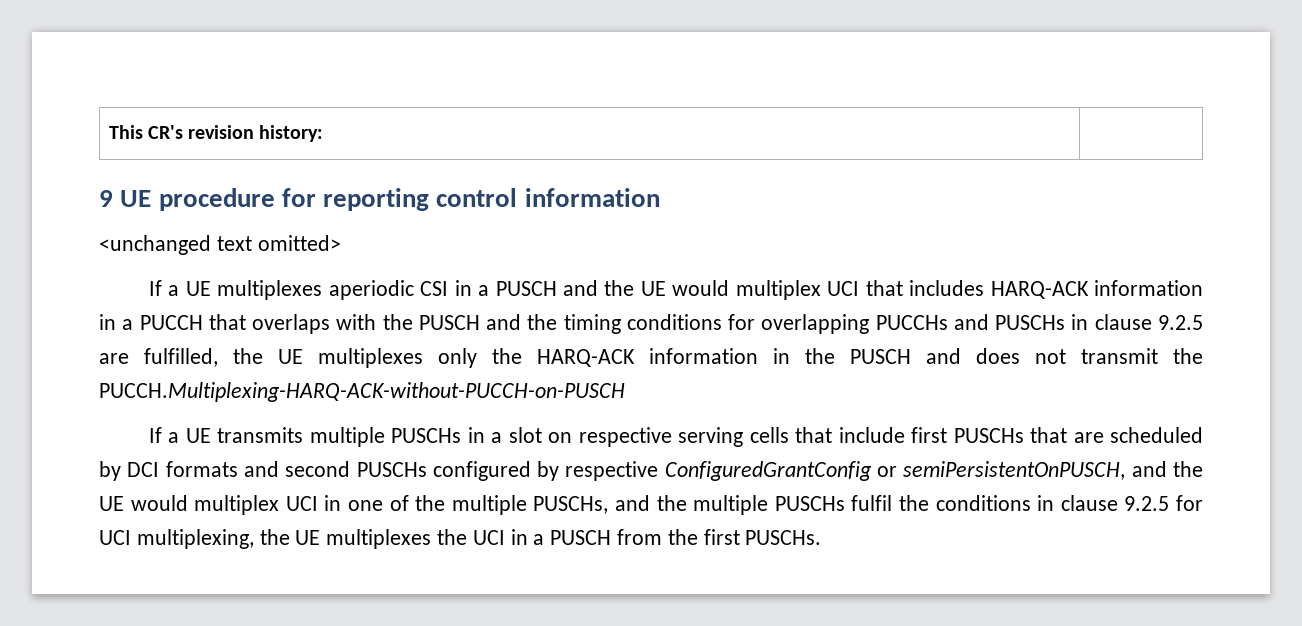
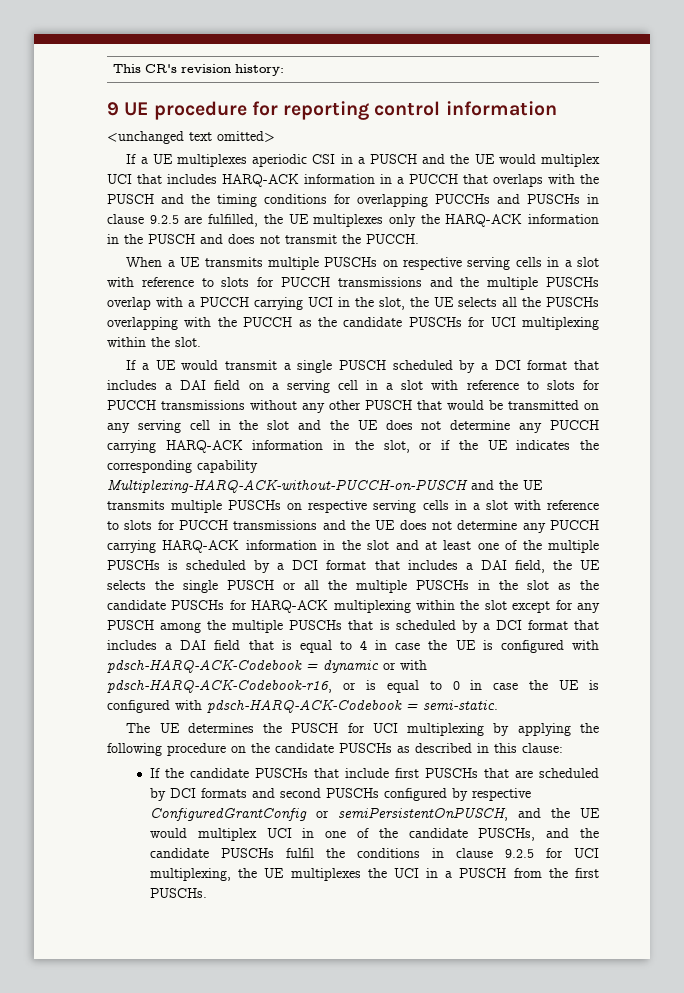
- If a UE multiplexes aperiodic CSI in a PUSCH and the UE would multiplex UCI that includes HARQ-ACK information in a PUCCH that overlaps with the PUSCH and the timing conditions for overlapping PUCCHs and PUSCHs in clause 9.2.5 are fulfilled, the UE multiplexes only the HARQ-ACK information in the PUSCH and does not transmit the PUCCH.Multiplexing-HARQ-ACK-without-PUCCH-on-PUSCH
- If a UE transmits multiple PUSCHs in a slot on respective serving cells that include first PUSCHs that are scheduled by DCI formats and second PUSCHs configured by respective ConfiguredGrantConfig or semiPersistentOnPUSCH, and the UE would multiplex UCI in one of the multiple PUSCHs, and the multiple PUSCHs fulfil the conditions in clause 9.2.5 for UCI multiplexing, the UE multiplexes the UCI in a PUSCH from the first PUSCHs.
+ If a UE multiplexes aperiodic CSI in a PUSCH and the UE would multiplex UCI that includes HARQ-ACK information in a PUCCH that overlaps with the PUSCH and the timing conditions for overlapping PUCCHs and PUSCHs in clause 9.2.5 are fulfilled, the UE multiplexes only the HARQ-ACK information in the PUSCH and does not transmit the PUCCH.
+ When a UE transmits multiple PUSCHs on respective serving cells in a slot with reference to slots for PUCCH transmissions and the multiple PUSCHs overlap with a PUCCH carrying UCI in the slot, the UE selects all the PUSCHs overlapping with the PUCCH as the candidate PUSCHs for UCI multiplexing within the slot.
+ If a UE would transmit a single PUSCH scheduled by a DCI format that includes a DAI field on a serving cell in a slot with reference to slots for PUCCH transmissions without any other PUSCH that would be transmitted on any serving cell in the slot and the UE does not determine any PUCCH carrying HARQ-ACK information in the slot, or if the UE indicates the corresponding capability Multiplexing-HARQ-ACK-without-PUCCH-on-PUSCH and the UE transmits multiple PUSCHs on respective serving cells in a slot with reference to slots for PUCCH transmissions and the UE does not determine any PUCCH carrying HARQ-ACK information in the slot and at least one of the multiple PUSCHs is scheduled by a DCI format that includes a DAI field, the UE selects the single PUSCH or all the multiple PUSCHs in the slot as the candidate PUSCHs for HARQ-ACK multiplexing within the slot except for any PUSCH among the multiple PUSCHs that is scheduled by a DCI format that includes a DAI field that is equal to 4 in case the UE is configured with pdsch-HARQ-ACK-Codebook = dynamic or with pdsch-HARQ-ACK-Codebook-r16, or is equal to 0 in case the UE is configured with pdsch-HARQ-ACK-Codebook = semi-static.
+ The UE determines the PUSCH for UCI multiplexing by applying the following procedure on the candidate PUSCHs as described in this clause:
+ If the candidate PUSCHs that include first PUSCHs that are scheduled by DCI formats and second PUSCHs configured by respective ConfiguredGrantConfig or semiPersistentOnPUSCH, and the UE would multiplex UCI in one of the candidate PUSCHs, and the candidate PUSCHs fulfil the conditions in clause 9.2.5 for UCI multiplexing, the UE multiplexes the UCI in a PUSCH from the first PUSCHs.

